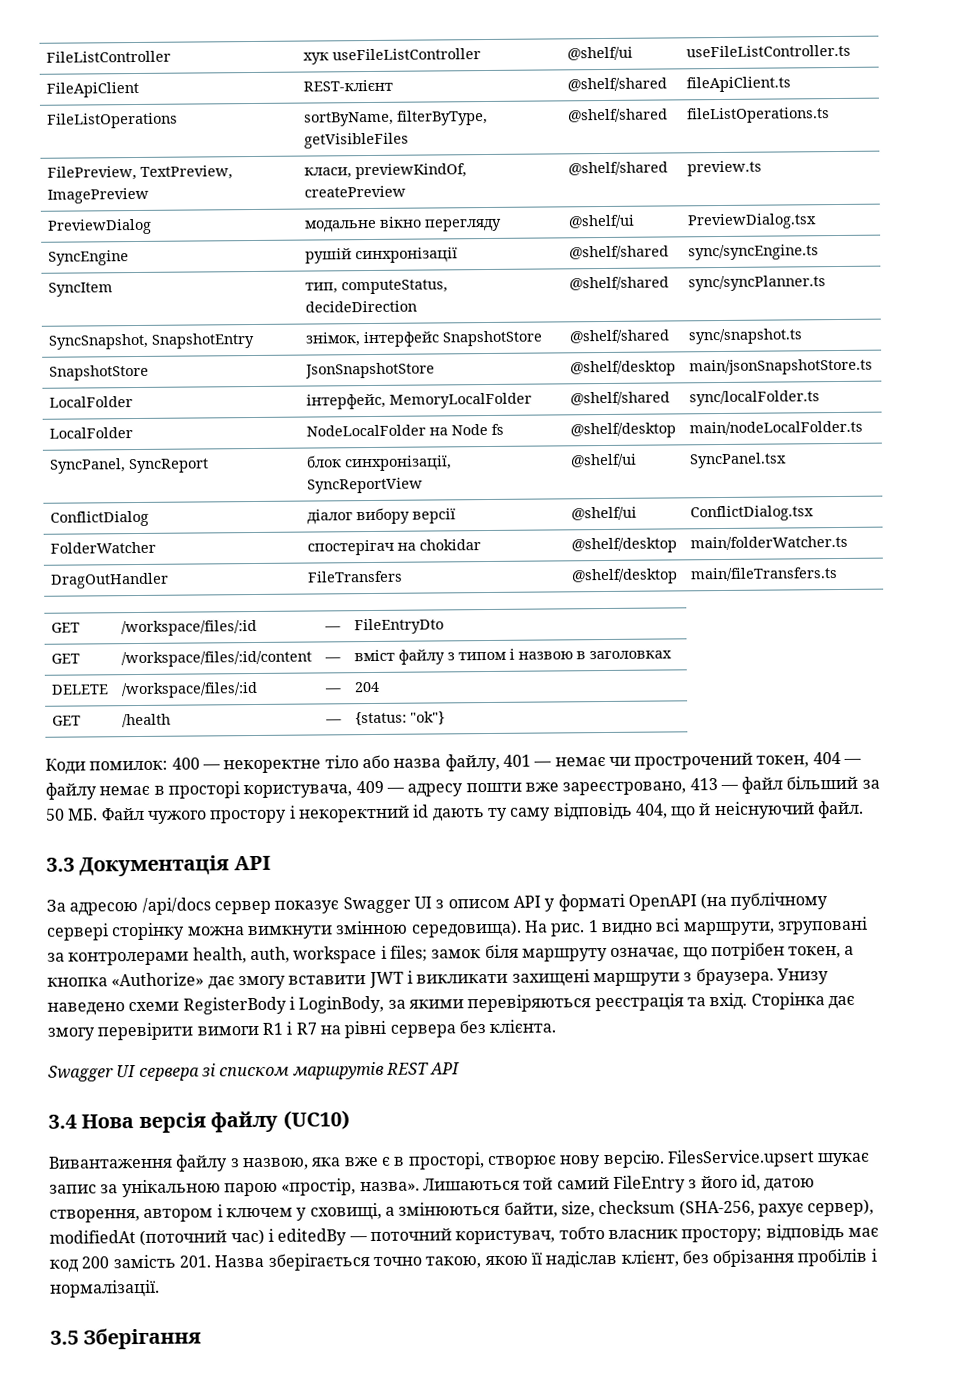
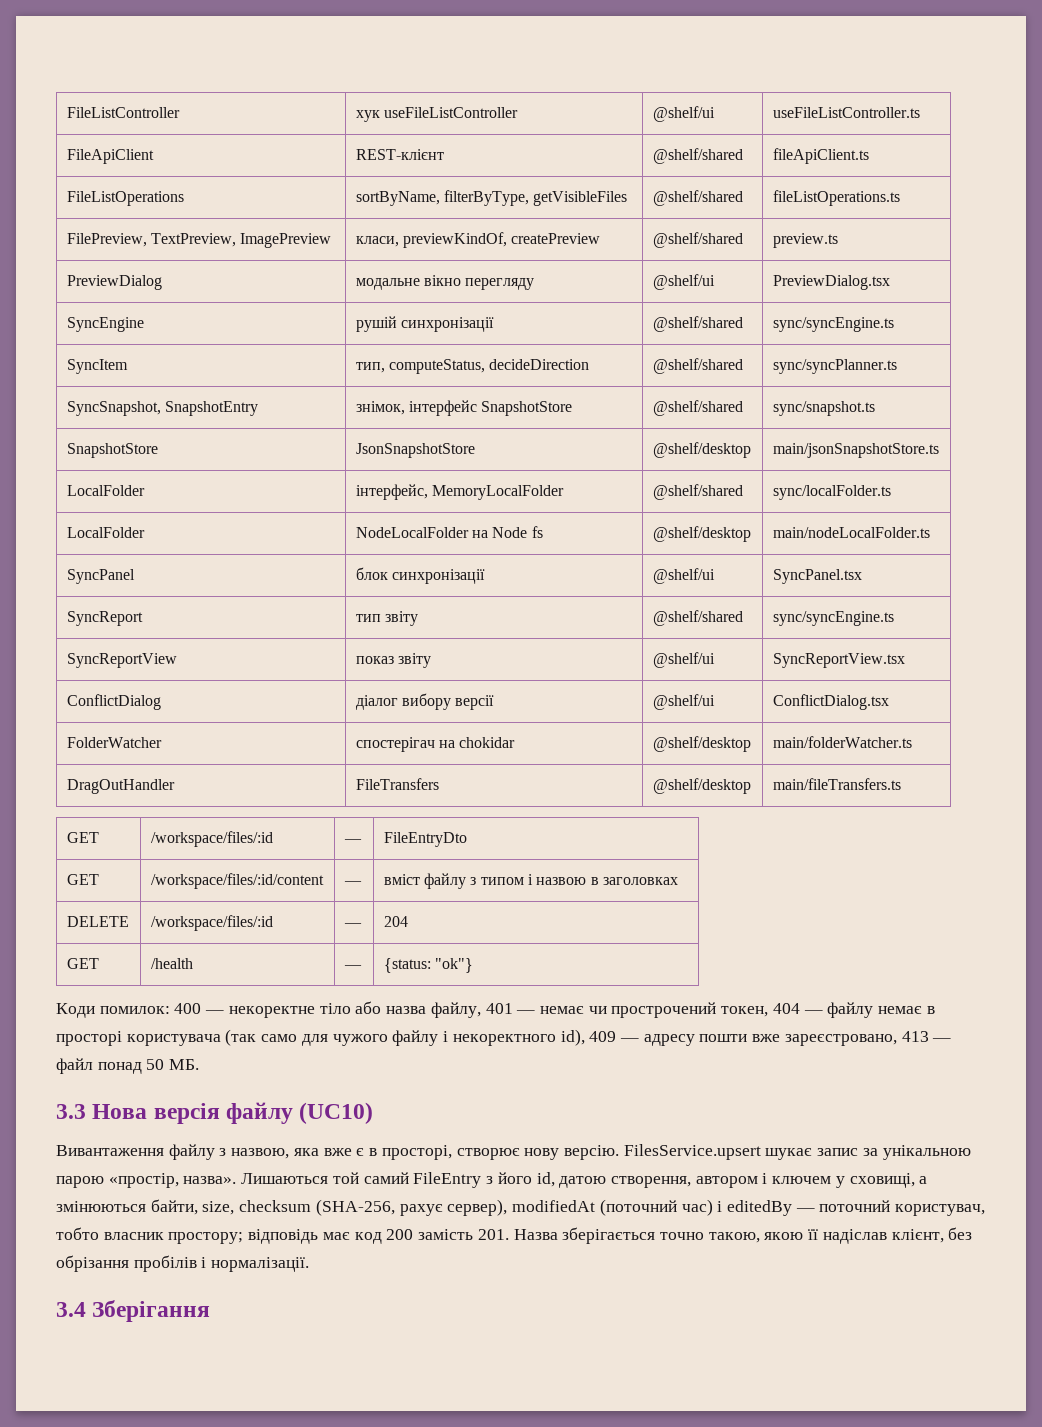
- SyncPanel, SyncReport | блок синхронізації, SyncReportView | @shelf/ui | SyncPanel.tsx
+ SyncPanel | блок синхронізації | @shelf/ui | SyncPanel.tsx
+ SyncReport | тип звіту | @shelf/shared | sync/syncEngine.ts
+ SyncReportView | показ звіту | @shelf/ui | SyncReportView.tsx
- Коди помилок: 400 — некоректне тіло або назва файлу, 401 — немає чи прострочений токен, 404 — файлу немає в просторі користувача, 409 — адресу пошти вже зареєстровано, 413 — файл більший за 50 МБ. Файл чужого простору і некоректний id дають ту саму відповідь 404, що й неіснуючий файл.
- 3.3 Документація API
- За адресою /api/docs сервер показує Swagger UI з описом API у форматі OpenAPI (на публічному сервері сторінку можна вимкнути змінною середовища). На рис. 1 видно всі маршрути, згруповані за контролерами health, auth, workspace і files; замок біля маршруту означає, що потрібен токен, а кнопка «Authorize» дає змогу вставити JWT і викликати захищені маршрути з браузера. Унизу наведено схеми RegisterBody і LoginBody, за якими перевіряються реєстрація та вхід. Сторінка дає змогу перевірити вимоги R1 і R7 на рівні сервера без клієнта.
- Swagger UI сервера зі списком маршрутів REST API
- 3.4 Нова версія файлу (UC10)
+ Коди помилок: 400 — некоректне тіло або назва файлу, 401 — немає чи прострочений токен, 404 — файлу немає в просторі користувача (так само для чужого файлу і некоректного id), 409 — адресу пошти вже зареєстровано, 413 — файл понад 50 МБ.
+ 3.3 Нова версія файлу (UC10)
- 3.5 Зберігання
+ 3.4 Зберігання

